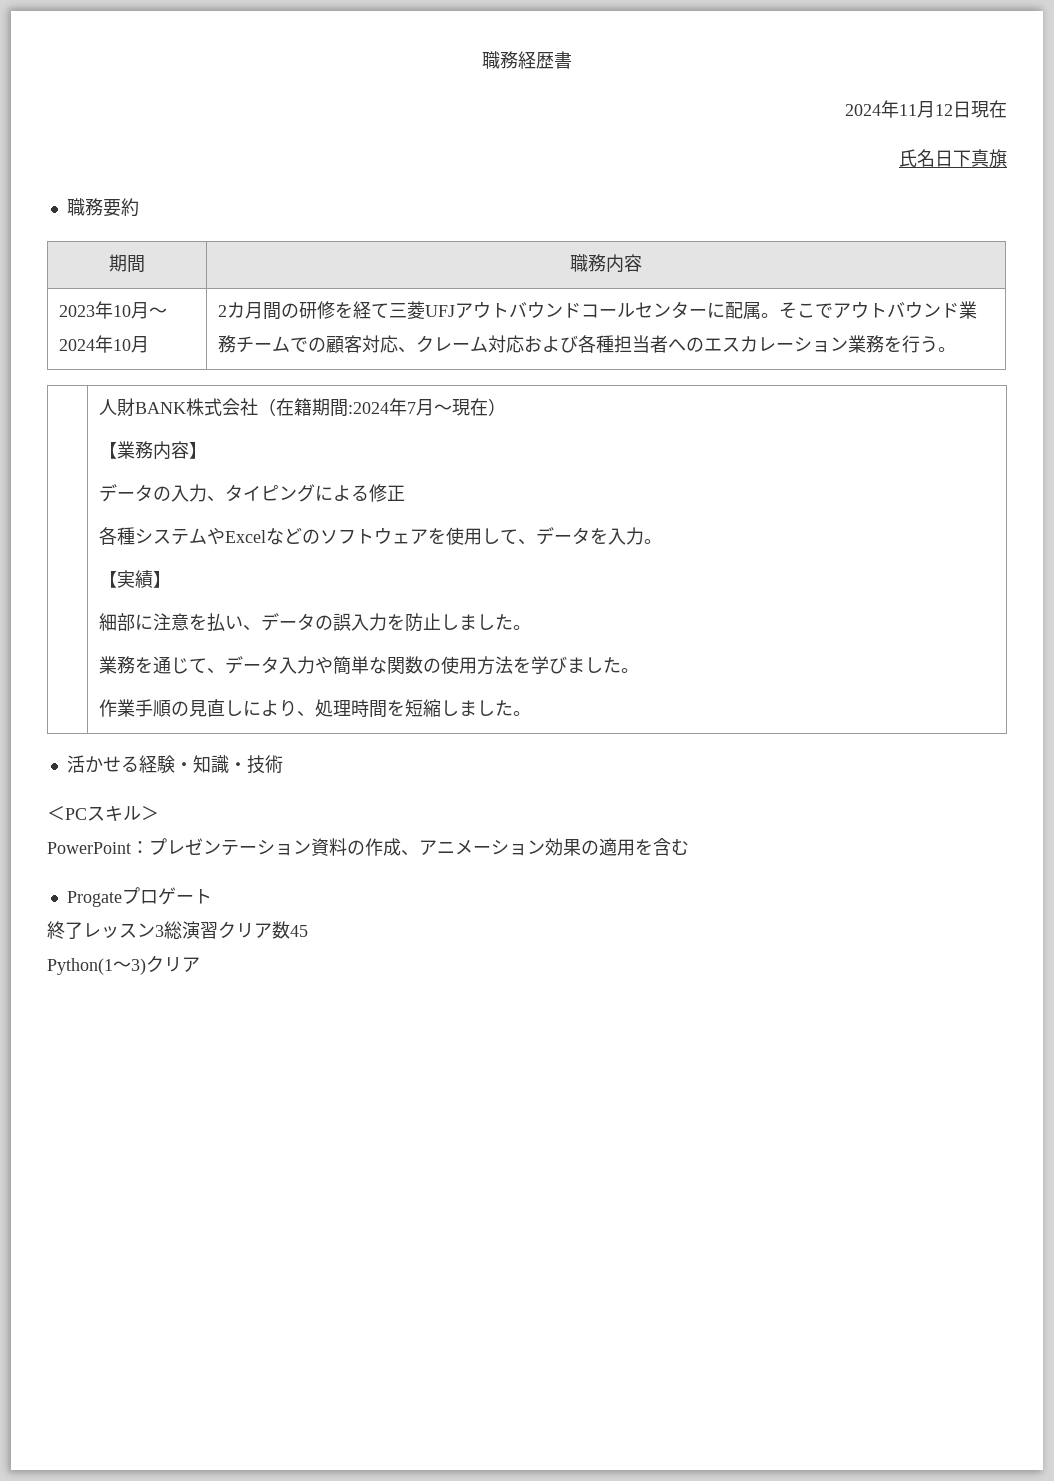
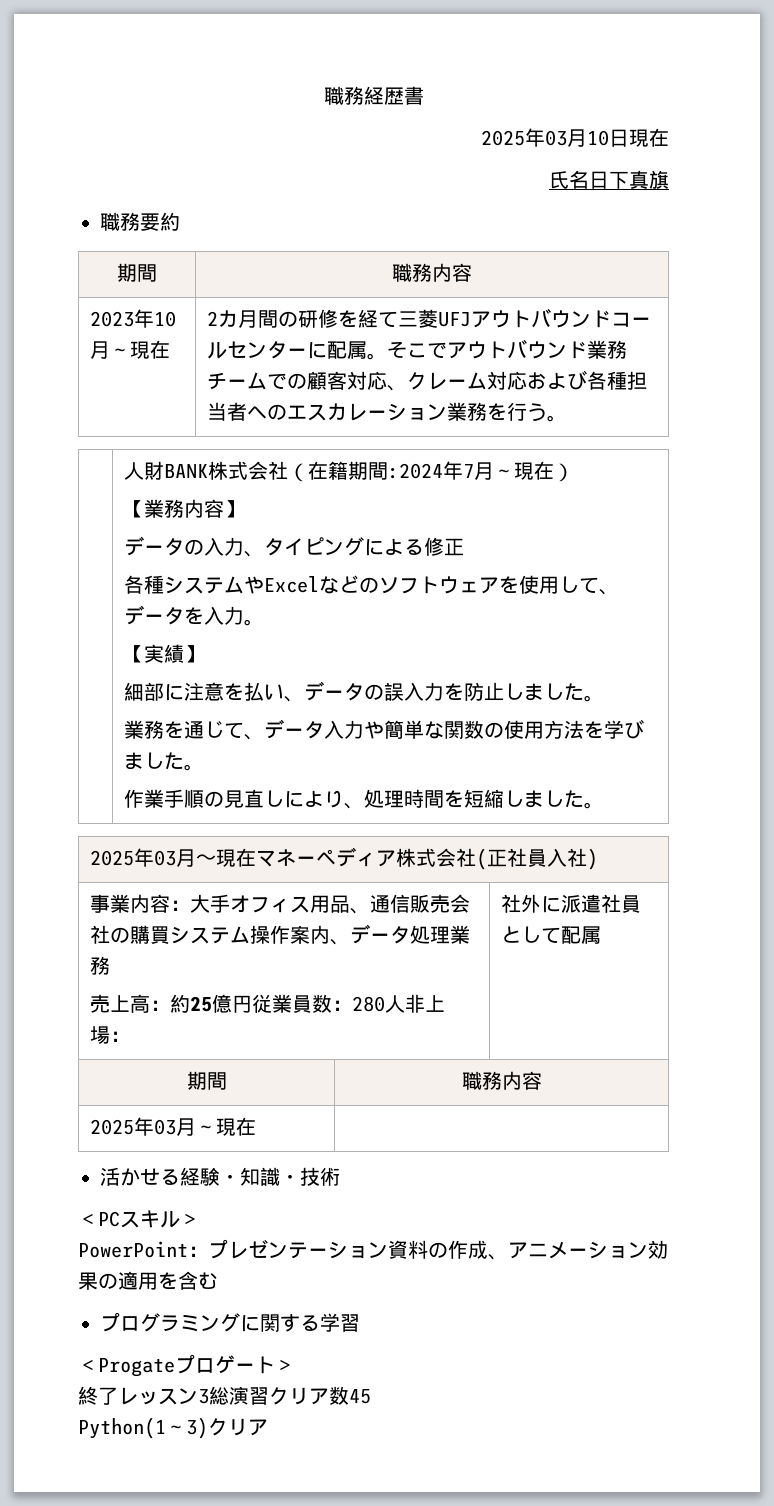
- 2024年11月12日現在
+ 2025年03月10日現在
- 2023年10月～2024年10月
+ 2023年10月～現在
+ 2025年03月〜現在マネーペディア株式会社(正社員入社)
+ 事業内容：大手オフィス用品、通信販売会社の購買システム操作案内、データ処理業務
+ 売上高：約25億円従業員数：280人非上場： | 社外に派遣社員として配属
+ 期間 | 職務内容
+ 2025年03月～現在 |
- Progateプロゲート
+ プログラミングに関する学習
+ ＜Progateプロゲート＞

